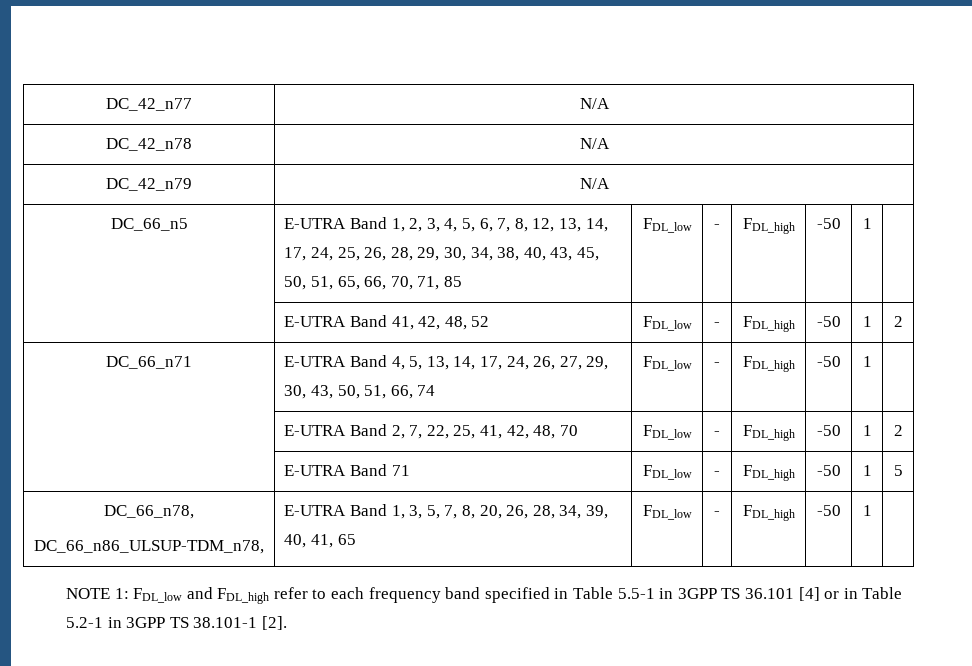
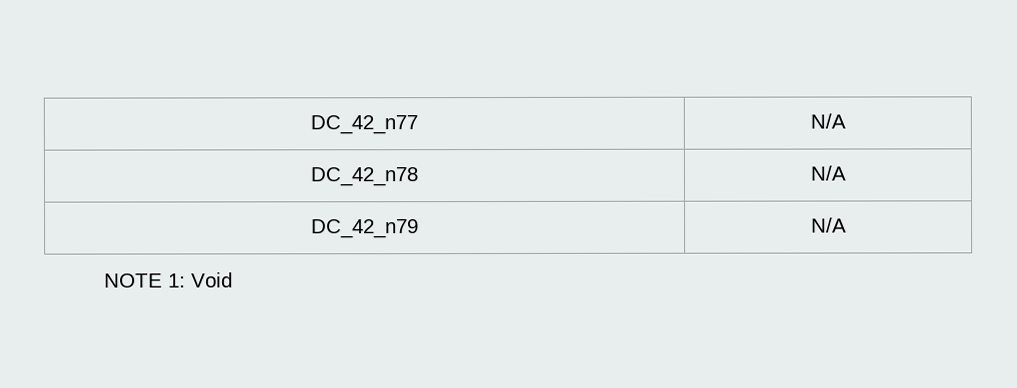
- DC_66_n5 | E-UTRA Band 1, 2, 3, 4, 5, 6, 7, 8, 12, 13, 14, 17, 24, 25, 26, 28, 29, 30, 34, 38, 40, 43, 45, 50, 51, 65, 66, 70, 71, 85 | FDL_low | - | FDL_high | -50 | 1 |
- | E-UTRA Band 41, 42, 48, 52 | FDL_low | - | FDL_high | -50 | 1 | 2
- DC_66_n71 | E-UTRA Band 4, 5, 13, 14, 17, 24, 26, 27, 29, 30, 43, 50, 51, 66, 74 | FDL_low | - | FDL_high | -50 | 1 |
- | E-UTRA Band 2, 7, 22, 25, 41, 42, 48, 70 | FDL_low | - | FDL_high | -50 | 1 | 2
- | E-UTRA Band 71 | FDL_low | - | FDL_high | -50 | 1 | 5
- DC_66_n78,
- DC_66_n86_ULSUP-TDM_n78, | E-UTRA Band 1, 3, 5, 7, 8, 20, 26, 28, 34, 39, 40, 41, 65 | FDL_low | - | FDL_high | -50 | 1 |
- NOTE 1: FDL_low and FDL_high refer to each frequency band specified in Table 5.5-1 in 3GPP TS 36.101 [4] or in Table 5.2-1 in 3GPP TS 38.101-1 [2].
+ NOTE 1: Void

